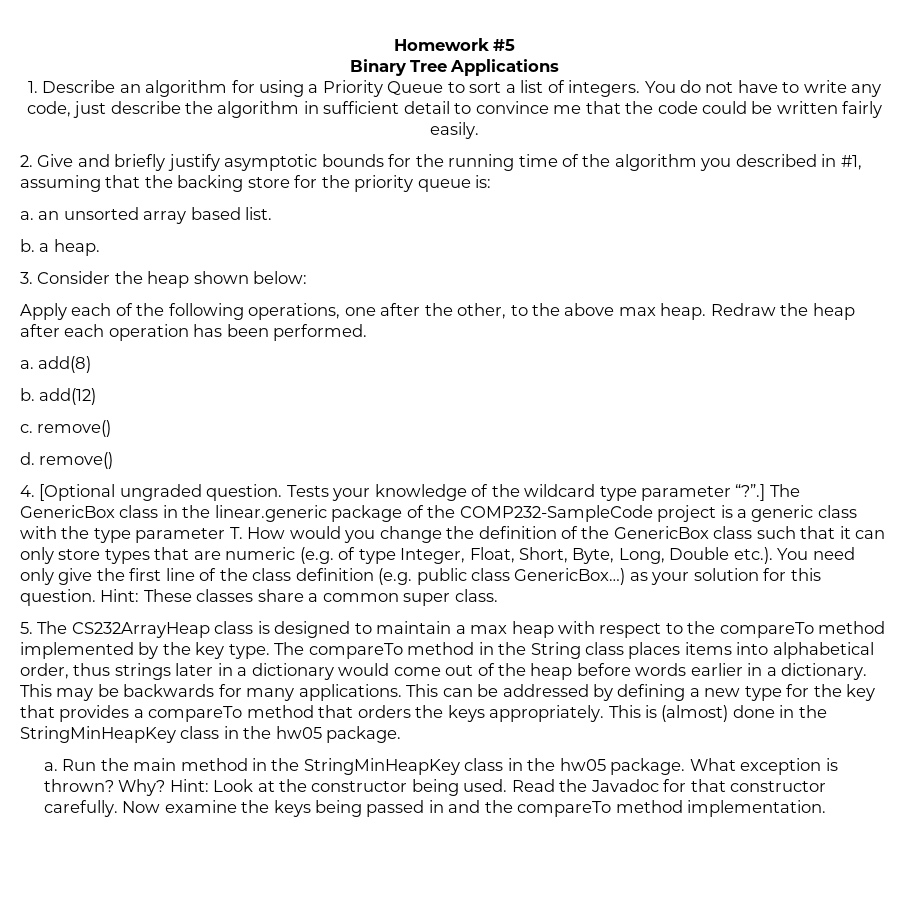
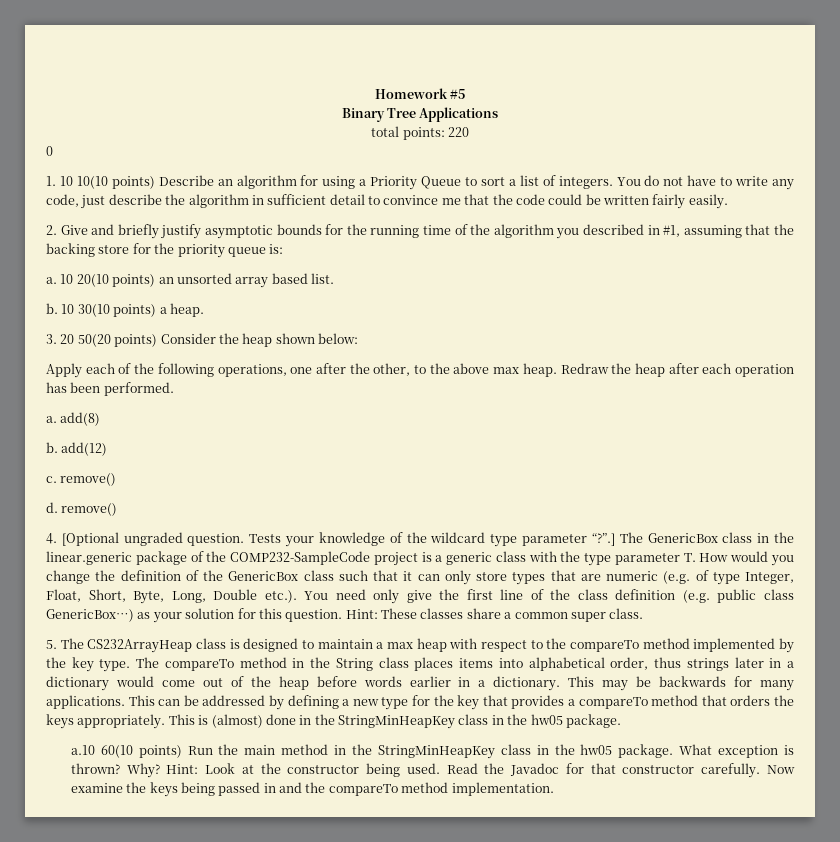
- 1. Describe an algorithm for using a Priority Queue to sort a list of integers.
+ total points: 220
+ 0
+ 1. 10 10(10 points) Describe an algorithm for using a Priority Queue to sort a list of integers.
- a. an unsorted array based list.
+ a. 10 20(10 points) an unsorted array based list.
- b. a heap.
+ b. 10 30(10 points) a heap.
- 3. Consider the heap shown below:
+ 3. 20 50(20 points) Consider the heap shown below:
- a. Run the main method in the StringMinHeapKey class in the hw05 package.
+ a.10 60(10 points) Run the main method in the StringMinHeapKey class in the hw05 package.

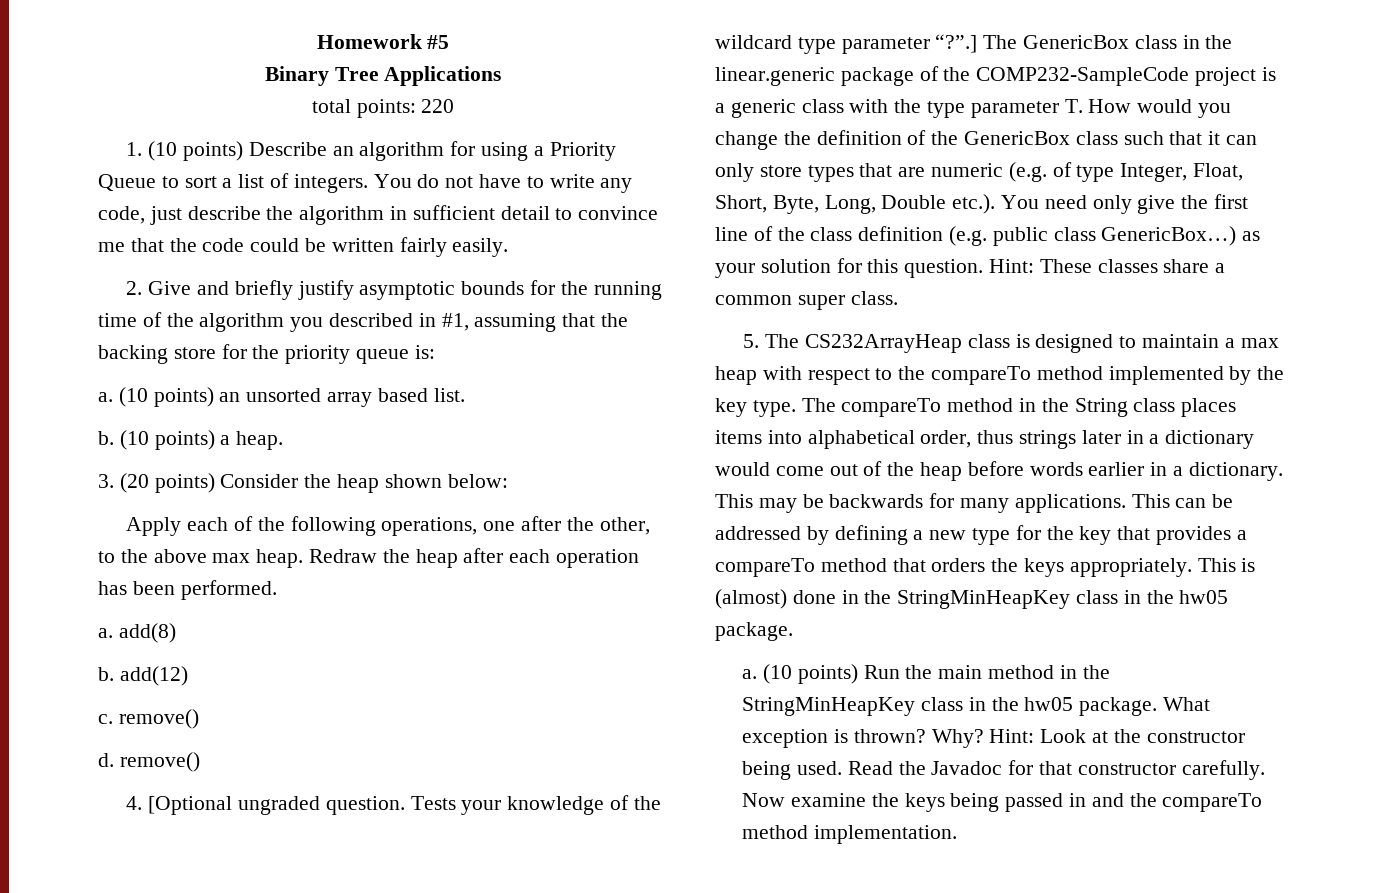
- 0
- 1. 10 10(10 points) Describe an algorithm for using a Priority Queue to sort a list of integers.
+ 1. (10 points) Describe an algorithm for using a Priority Queue to sort a list of integers.
- 10 20(10 points) an unsorted array based list.
+ (10 points) an unsorted array based list.
- 10 30(10 points) a heap.
+ (10 points) a heap.
- 3. 20 50(20 points) Consider the heap shown below:
+ 3. (20 points) Consider the heap shown below:
- a.10 60(10 points) Run the main method in the StringMinHeapKey class in the hw05 package.
+ a. (10 points) Run the main method in the StringMinHeapKey class in the hw05 package.

